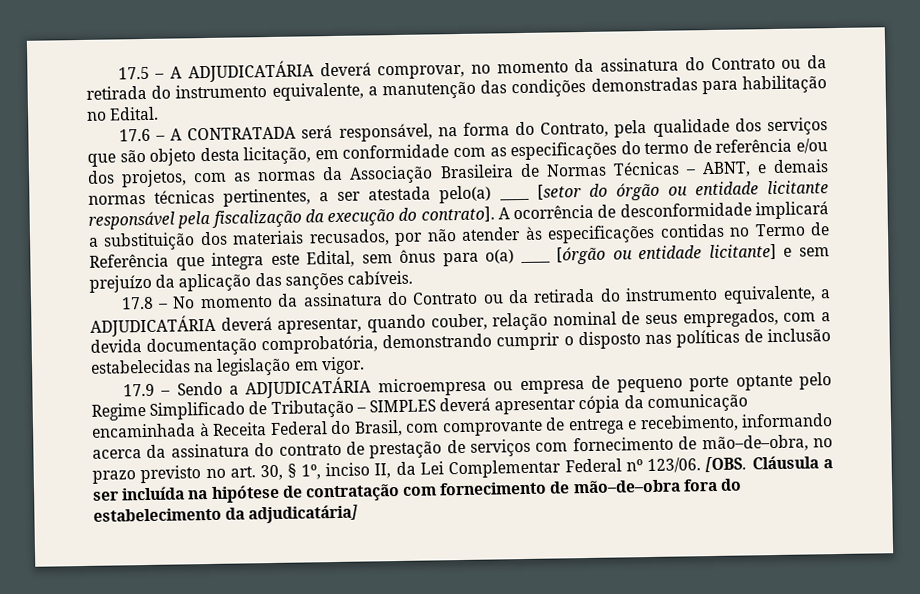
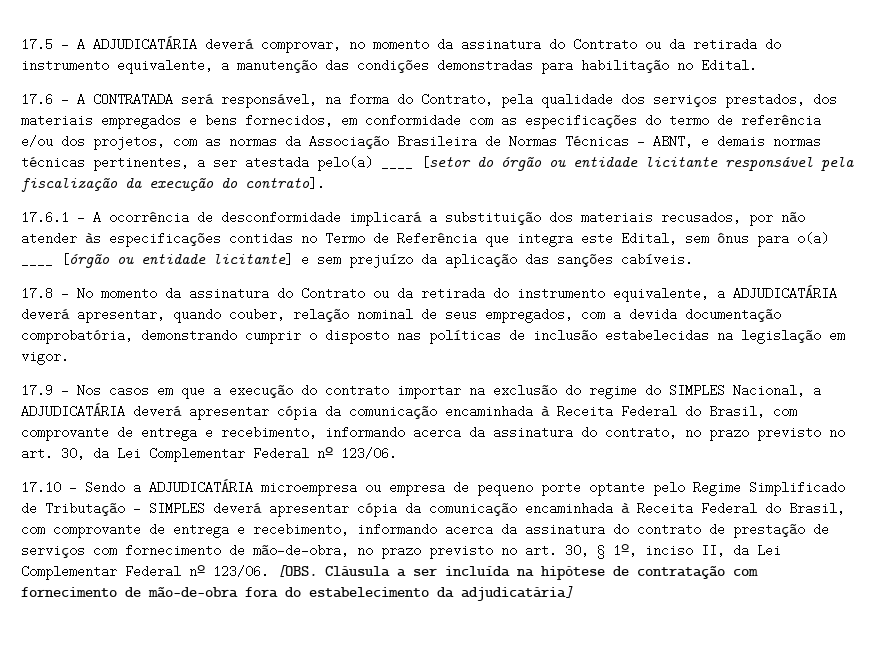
- 17.6 – A CONTRATADA será responsável, na forma do Contrato, pela qualidade dos serviços que são objeto desta licitação, em conformidade com as especificações do termo de referência e/ou dos projetos, com as normas da Associação Brasileira de Normas Técnicas – ABNT, e demais normas técnicas pertinentes, a ser atestada pelo(a) ____ [setor do órgão ou entidade licitante responsável pela fiscalização da execução do contrato]. A ocorrência de desconformidade implicará a substituição dos materiais recusados, por não atender às especificações contidas no Termo de Referência que integra este Edital, sem ônus para o(a) ____ [órgão ou entidade licitante] e sem prejuízo da aplicação das sanções cabíveis.
+ 17.6 – A CONTRATADA será responsável, na forma do Contrato, pela qualidade dos serviços prestados, dos materiais empregados e bens fornecidos, em conformidade com as especificações do termo de referência e/ou dos projetos, com as normas da Associação Brasileira de Normas Técnicas – ABNT, e demais normas técnicas pertinentes, a ser atestada pelo(a) ____ [setor do órgão ou entidade licitante responsável pela fiscalização da execução do contrato].
+ 17.6.1 – A ocorrência de desconformidade implicará a substituição dos materiais recusados, por não atender às especificações contidas no Termo de Referência que integra este Edital, sem ônus para o(a) ____ [órgão ou entidade licitante] e sem prejuízo da aplicação das sanções cabíveis.
- 17.9 – Sendo a ADJUDICATÁRIA microempresa ou empresa de pequeno porte optante pelo Regime Simplificado de Tributação – SIMPLES deverá apresentar cópia da comunicação encaminhada à Receita Federal do Brasil, com comprovante de entrega e recebimento, informando acerca da assinatura do contrato de prestação de serviços com fornecimento de mão–de–obra, no prazo previsto no art. 30, § 1º, inciso II, da Lei Complementar Federal nº 123/06.
+ 17.9 – Nos casos em que a execução do contrato importar na exclusão do regime do SIMPLES Nacional, a ADJUDICATÁRIA deverá apresentar cópia da comunicação encaminhada à Receita Federal do Brasil, com comprovante de entrega e recebimento, informando acerca da assinatura do contrato, no prazo previsto no art. 30, da Lei Complementar Federal nº 123/06.
+ 17.10 – Sendo a ADJUDICATÁRIA microempresa ou empresa de pequeno porte optante pelo Regime Simplificado de Tributação – SIMPLES deverá apresentar cópia da comunicação encaminhada à Receita Federal do Brasil, com comprovante de entrega e recebimento, informando acerca da assinatura do contrato de prestação de serviços com fornecimento de mão–de–obra, no prazo previsto no art. 30, § 1º, inciso II, da Lei Complementar Federal nº 123/06.

